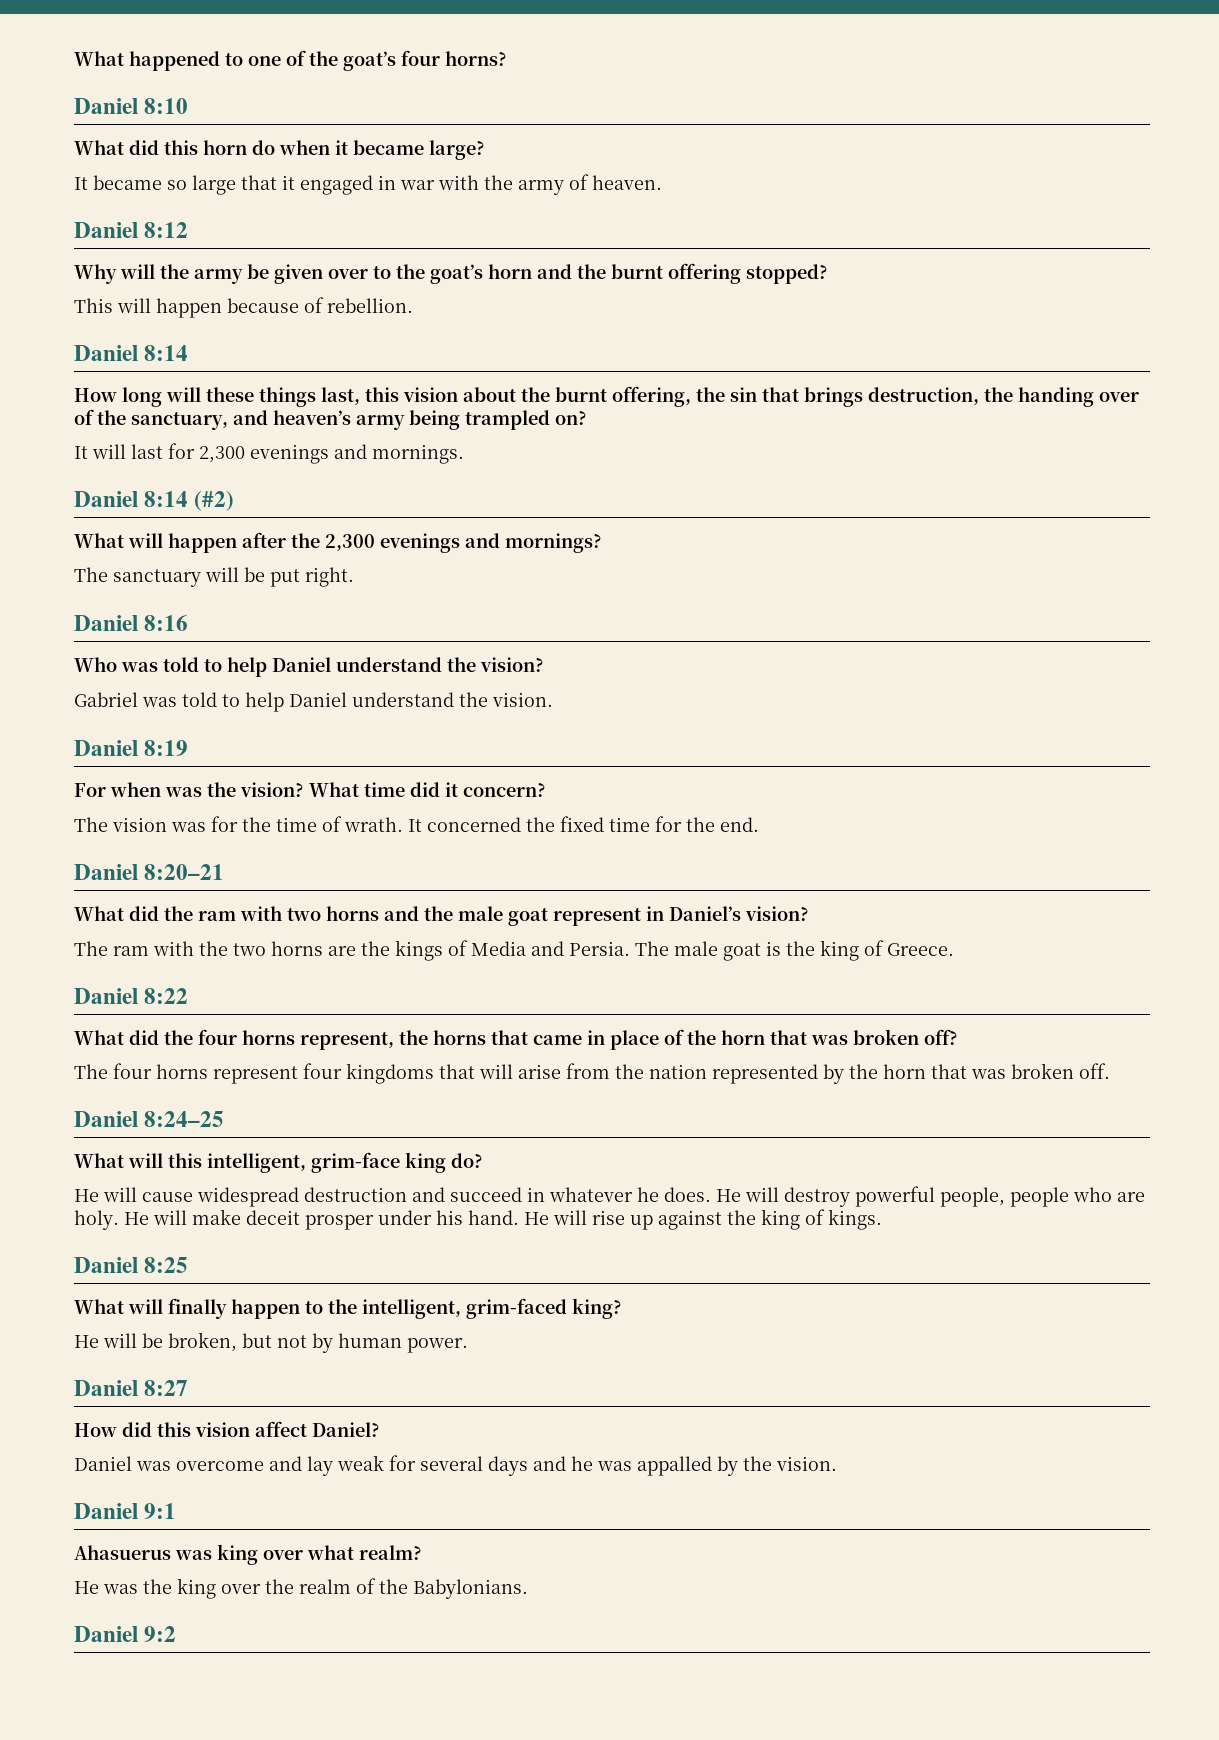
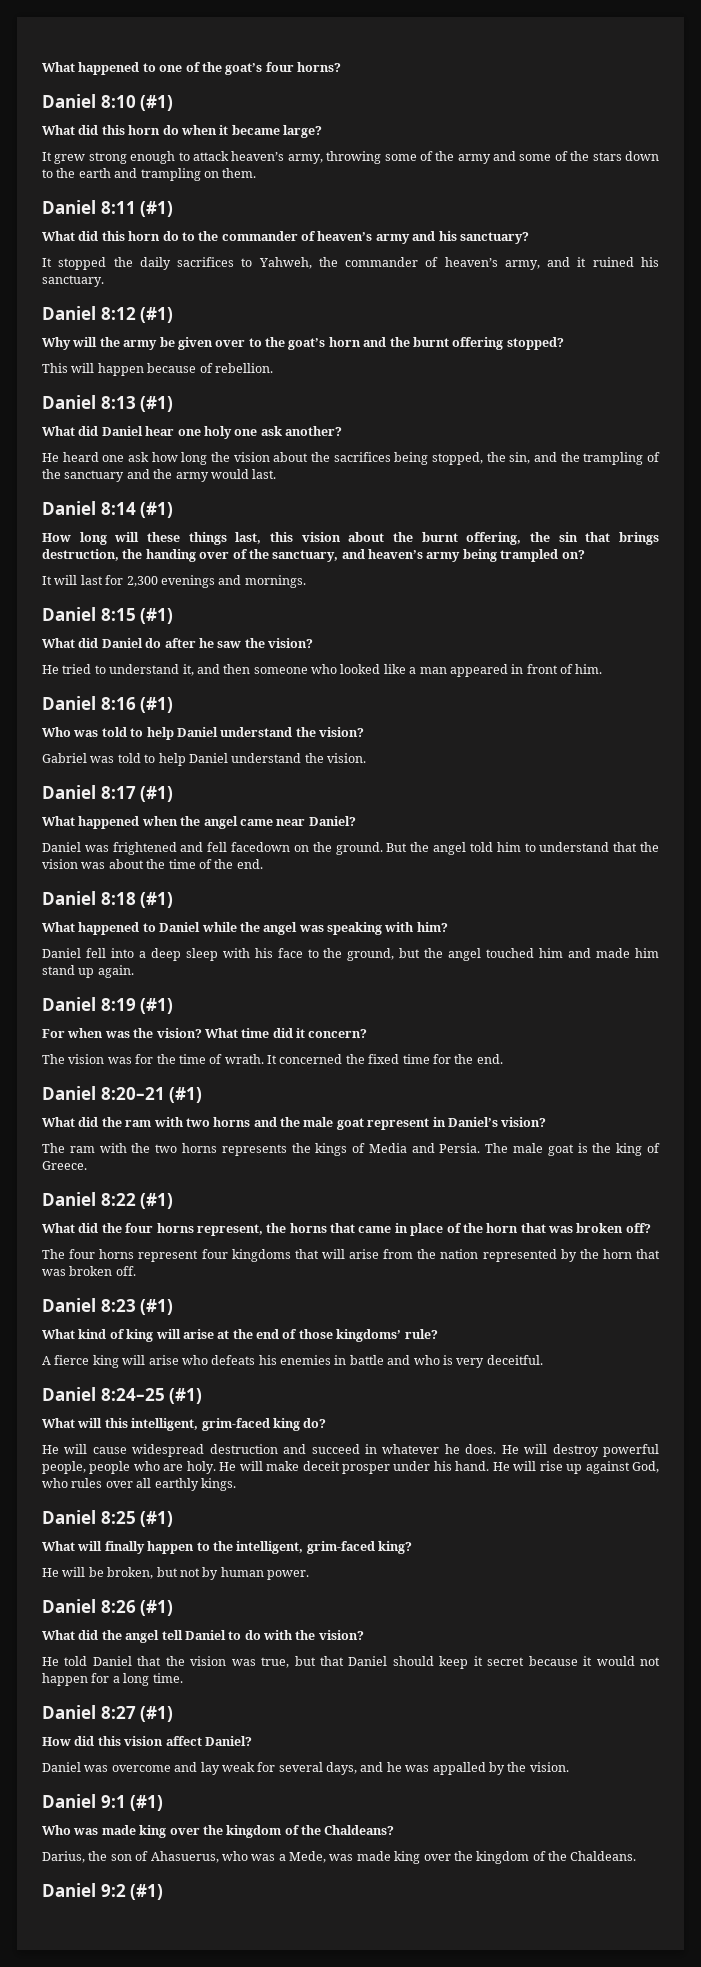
- Daniel 8:10
+ Daniel 8:10 (#1)
- It became so large that it engaged in war with the army of heaven.
+ It grew strong enough to attack heaven’s army, throwing some of the army and some of the stars down to the earth and trampling on them.
+ Daniel 8:11 (#1)
+ What did this horn do to the commander of heaven’s army and his sanctuary?
+ It stopped the daily sacrifices to Yahweh, the commander of heaven’s army, and it ruined his sanctuary.
- Daniel 8:12
+ Daniel 8:12 (#1)
  This will happen because of rebellion.
- Daniel 8:14
+ Daniel 8:13 (#1)
+ What did Daniel hear one holy one ask another?
+ He heard one ask how long the vision about the sacrifices being stopped, the sin, and the trampling of the sanctuary and the army would last.
+ Daniel 8:14 (#1)
- Daniel 8:14 (#2)
- What will happen after the 2,300 evenings and mornings?
- The sanctuary will be put right.
+ Daniel 8:15 (#1)
+ What did Daniel do after he saw the vision?
+ He tried to understand it, and then someone who looked like a man appeared in front of him.
- Daniel 8:16
+ Daniel 8:16 (#1)
+ Daniel 8:17 (#1)
+ What happened when the angel came near Daniel?
+ Daniel was frightened and fell facedown on the ground. But the angel told him to understand that the vision was about the time of the end.
+ Daniel 8:18 (#1)
+ What happened to Daniel while the angel was speaking with him?
+ Daniel fell into a deep sleep with his face to the ground, but the angel touched him and made him stand up again.
- Daniel 8:19
+ Daniel 8:19 (#1)
- Daniel 8:20–21
+ Daniel 8:20–21 (#1)
- The ram with the two horns are the kings of Media and Persia.
+ The ram with the two horns represents the kings of Media and Persia.
- Daniel 8:22
+ Daniel 8:22 (#1)
+ Daniel 8:23 (#1)
+ What kind of king will arise at the end of those kingdoms’ rule?
+ A fierce king will arise who defeats his enemies in battle and who is very deceitful.
- Daniel 8:24–25
+ Daniel 8:24–25 (#1)
- What will this intelligent, grim-face king do?
+ What will this intelligent, grim-faced king do?
- He will rise up against the king of kings.
+ He will rise up against God, who rules over all earthly kings.
- Daniel 8:25
+ Daniel 8:25 (#1)
+ Daniel 8:26 (#1)
+ What did the angel tell Daniel to do with the vision?
+ He told Daniel that the vision was true, but that Daniel should keep it secret because it would not happen for a long time.
- Daniel 8:27
+ Daniel 8:27 (#1)
- Daniel was overcome and lay weak for several days and he was appalled by the vision.
+ Daniel was overcome and lay weak for several days, and he was appalled by the vision.
- Daniel 9:1
- Ahasuerus was king over what realm?
- He was the king over the realm of the Babylonians.
+ Daniel 9:1 (#1)
+ Who was made king over the kingdom of the Chaldeans?
+ Darius, the son of Ahasuerus, who was a Mede, was made king over the kingdom of the Chaldeans.
- Daniel 9:2
+ Daniel 9:2 (#1)

